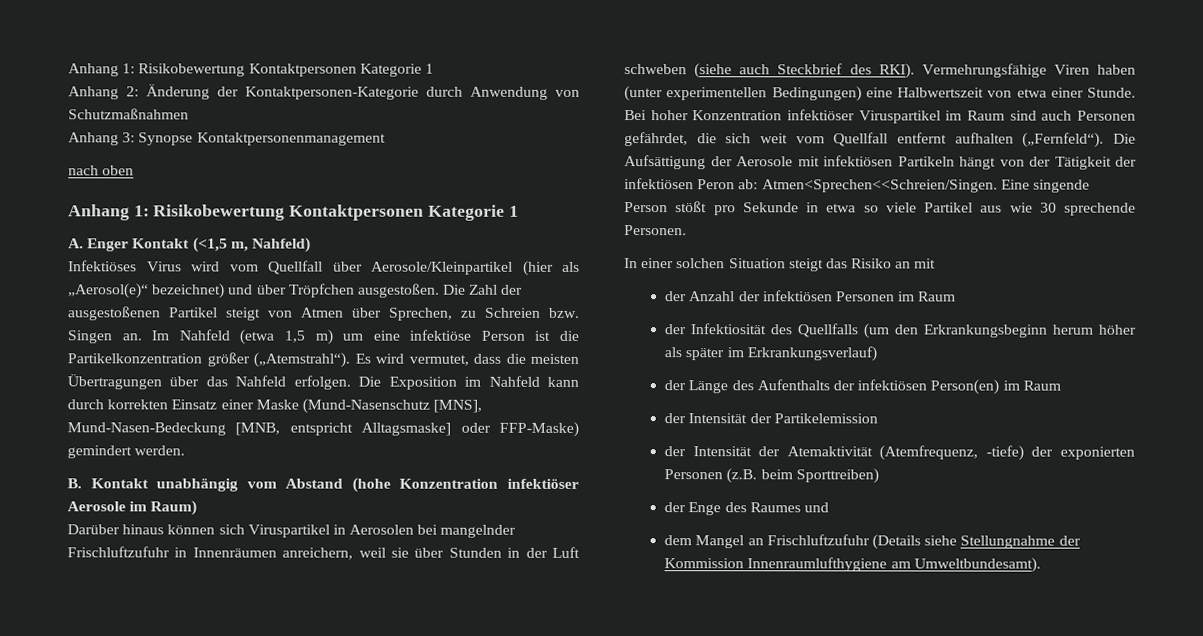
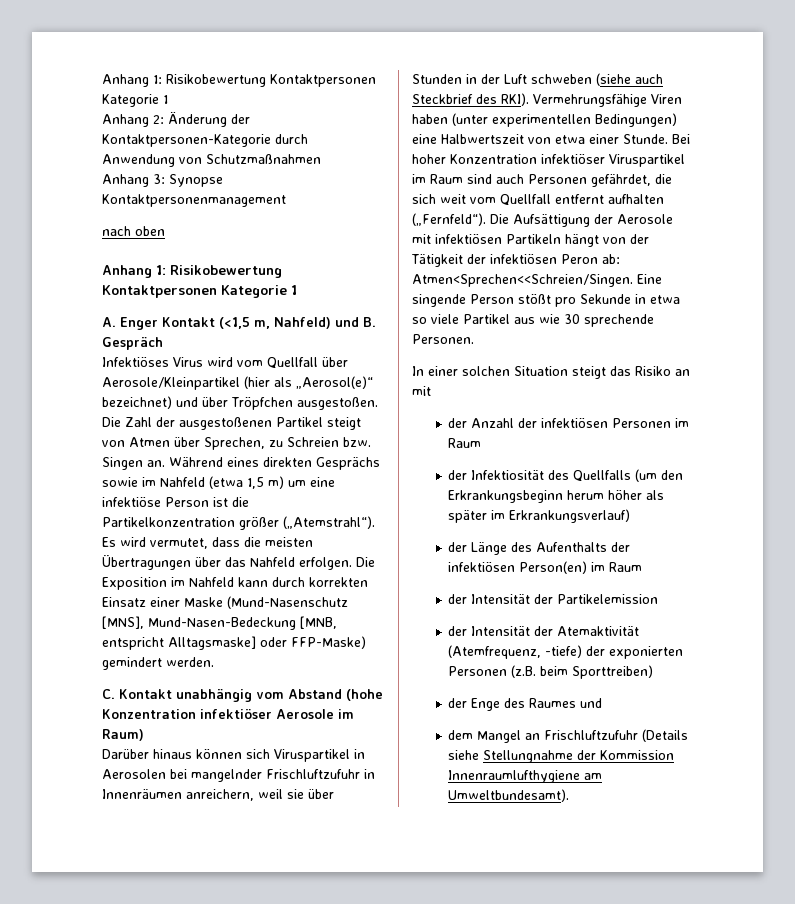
- A. Enger Kontakt (<1,5 m, Nahfeld)
+ A. Enger Kontakt (<1,5 m, Nahfeld) und B. Gespräch
- Im Nahfeld (etwa 1,5 m) um eine infektiöse Person ist die Partikelkonzentration größer („Atemstrahl“).
+ Während eines direkten Gesprächs sowie im Nahfeld (etwa 1,5 m) um eine infektiöse Person ist die Partikelkonzentration größer („Atemstrahl“).
- B. Kontakt unabhängig vom Abstand (hohe Konzentration infektiöser Aerosole im Raum)
+ C. Kontakt unabhängig vom Abstand (hohe Konzentration infektiöser Aerosole im Raum)

